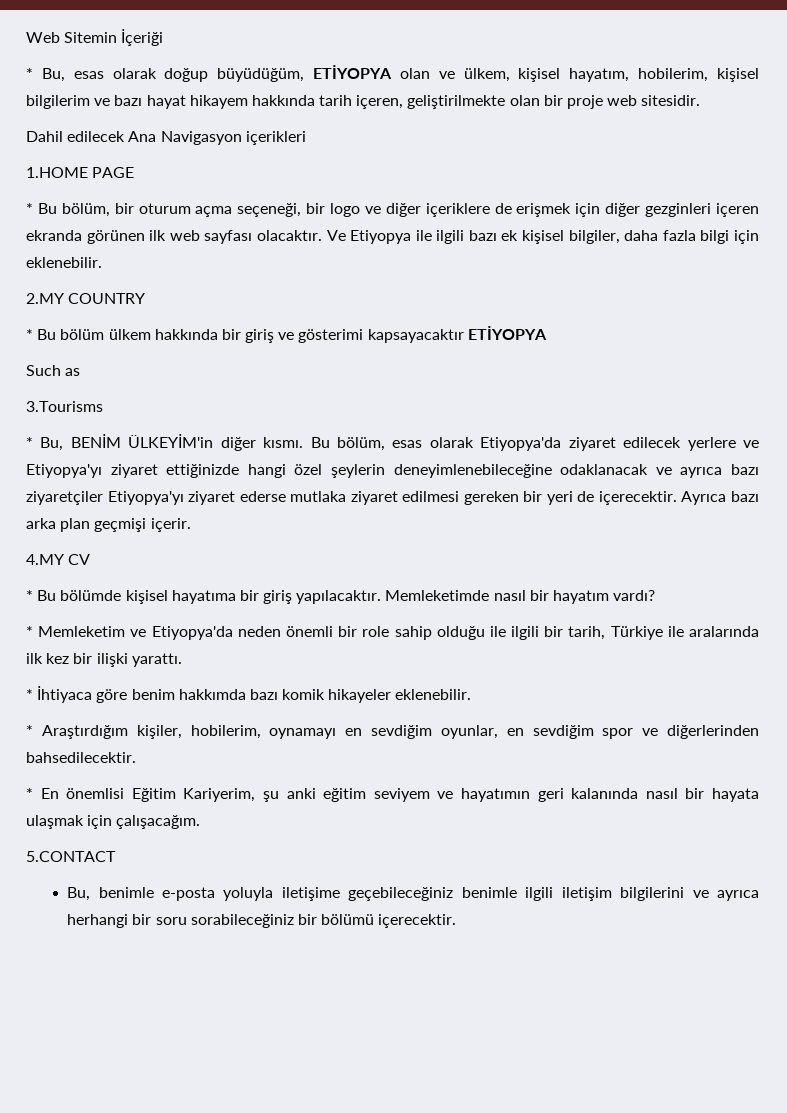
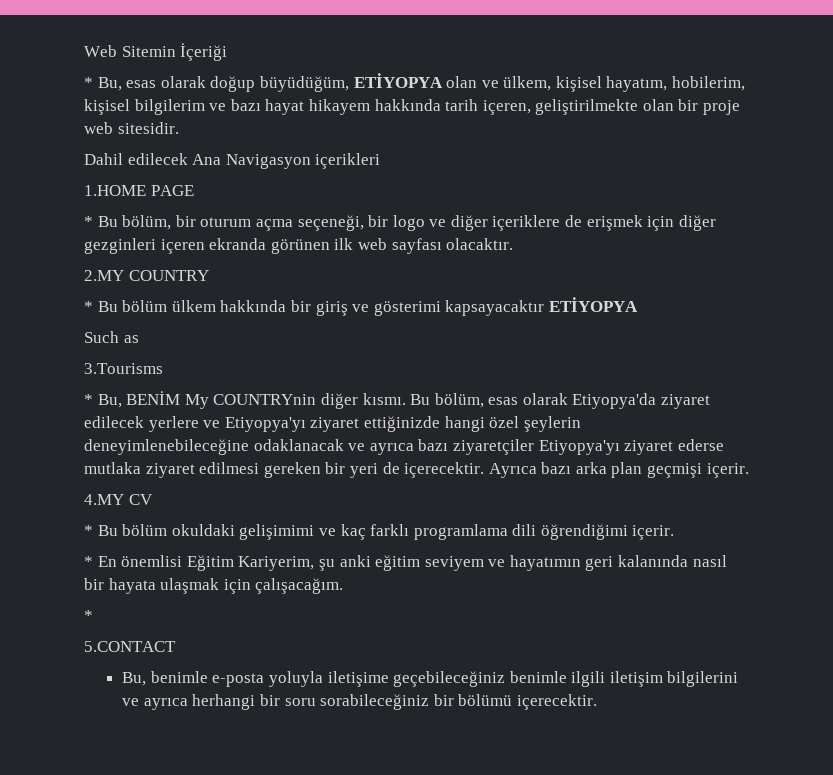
- Ve Etiyopya ile ilgili bazı ek kişisel bilgiler, daha fazla bilgi için eklenebilir.
- * Bu, BENİM ÜLKEYİM'in diğer kısmı.
+ * Bu, BENİM My COUNTRYnin diğer kısmı.
- * Bu bölümde kişisel hayatıma bir giriş yapılacaktır. Memleketimde nasıl bir hayatım vardı?
- * Memleketim ve Etiyopya'da neden önemli bir role sahip olduğu ile ilgili bir tarih, Türkiye ile aralarında ilk kez bir ilişki yarattı.
- * İhtiyaca göre benim hakkımda bazı komik hikayeler eklenebilir.
- * Araştırdığım kişiler, hobilerim, oynamayı en sevdiğim oyunlar, en sevdiğim spor ve diğerlerinden bahsedilecektir.
+ * Bu bölüm okuldaki gelişimimi ve kaç farklı programlama dili öğrendiğimi içerir.
  * En önemlisi Eğitim Kariyerim, şu anki eğitim seviyem ve hayatımın geri kalanında nasıl bir hayata ulaşmak için çalışacağım.
+ *

